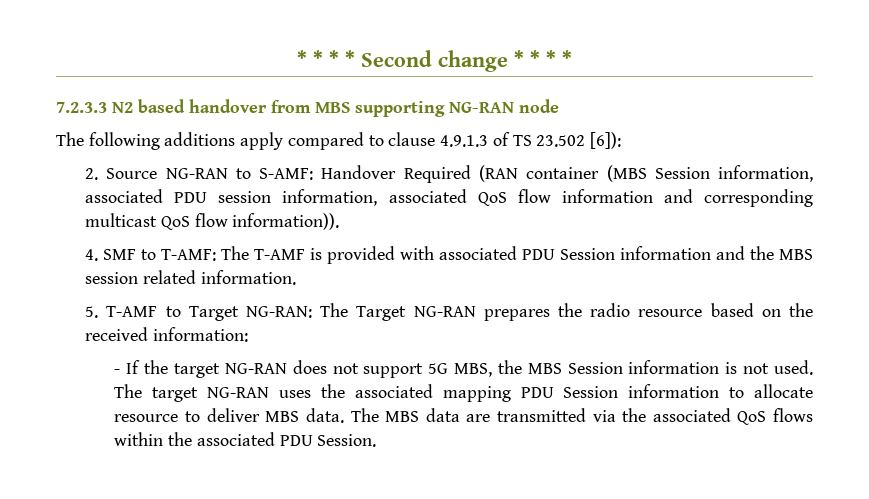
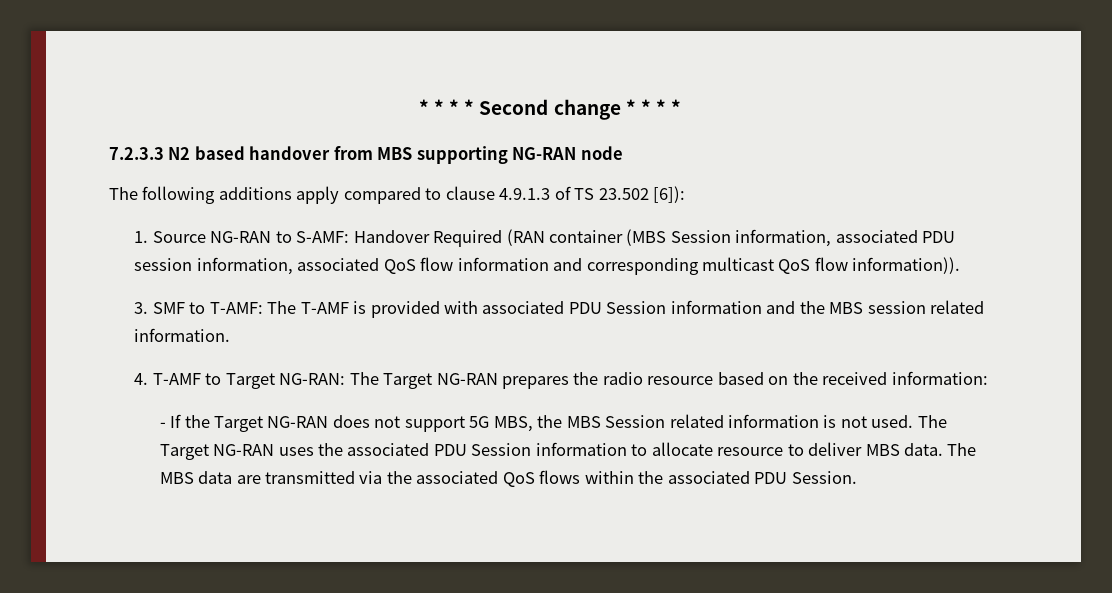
- 2. Source NG-RAN to S-AMF: Handover Required (RAN container (MBS Session information, associated PDU session information, associated QoS flow information and corresponding multicast QoS flow information)).
+ 1. Source NG-RAN to S-AMF: Handover Required (RAN container (MBS Session information, associated PDU session information, associated QoS flow information and corresponding multicast QoS flow information)).
- 4. SMF to T-AMF: The T-AMF is provided with associated PDU Session information and the MBS session related information.
+ 3. SMF to T-AMF: The T-AMF is provided with associated PDU Session information and the MBS session related information.
- 5. T-AMF to Target NG-RAN: The Target NG-RAN prepares the radio resource based on the received information:
+ 4. T-AMF to Target NG-RAN: The Target NG-RAN prepares the radio resource based on the received information:
- - If the target NG-RAN does not support 5G MBS, the MBS Session information is not used.
+ - If the Target NG-RAN does not support 5G MBS, the MBS Session related information is not used.
- The target NG-RAN uses the associated mapping PDU Session information to allocate resource to deliver MBS data.
+ The Target NG-RAN uses the associated PDU Session information to allocate resource to deliver MBS data.

